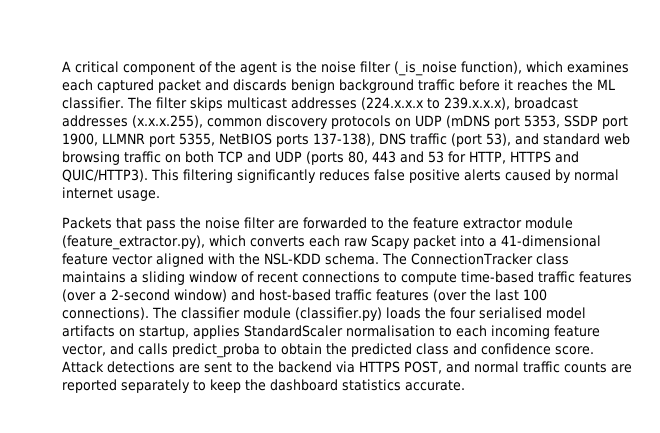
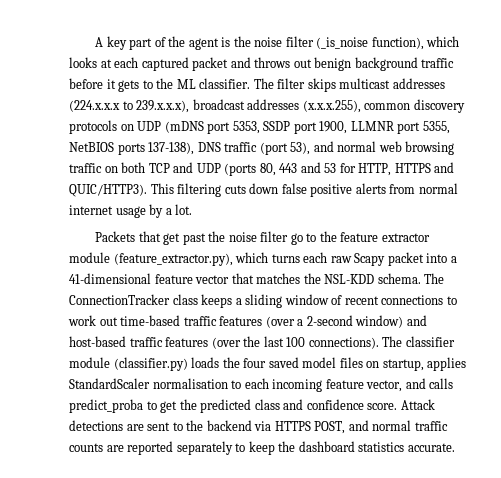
- A critical component of the agent is the noise filter (_is_noise function), which examines each captured packet and discards benign background traffic before it reaches the ML classifier.
+ A key part of the agent is the noise filter (_is_noise function), which looks at each captured packet and throws out benign background traffic before it gets to the ML classifier.
- The filter skips multicast addresses (224.x.x.x to 239.x.x.x), broadcast addresses (x.x.x.255), common discovery protocols on UDP (mDNS port 5353, SSDP port 1900, LLMNR port 5355, NetBIOS ports 137-138), DNS traffic (port 53), and standard web browsing traffic on both TCP and UDP (ports 80, 443 and 53 for HTTP, HTTPS and QUIC/HTTP3).
+ The filter skips multicast addresses (224.x.x.x to 239.x.x.x), broadcast addresses (x.x.x.255), common discovery protocols on UDP (mDNS port 5353, SSDP port 1900, LLMNR port 5355, NetBIOS ports 137-138), DNS traffic (port 53), and normal web browsing traffic on both TCP and UDP (ports 80, 443 and 53 for HTTP, HTTPS and QUIC/HTTP3).
- This filtering significantly reduces false positive alerts caused by normal internet usage.
+ This filtering cuts down false positive alerts from normal internet usage by a lot.
- Packets that pass the noise filter are forwarded to the feature extractor module (feature_extractor.py), which converts each raw Scapy packet into a 41-dimensional feature vector aligned with the NSL-KDD schema.
+ Packets that get past the noise filter go to the feature extractor module (feature_extractor.py), which turns each raw Scapy packet into a 41-dimensional feature vector that matches the NSL-KDD schema.
- The ConnectionTracker class maintains a sliding window of recent connections to compute time-based traffic features (over a 2-second window) and host-based traffic features (over the last 100 connections).
+ The ConnectionTracker class keeps a sliding window of recent connections to work out time-based traffic features (over a 2-second window) and host-based traffic features (over the last 100 connections).
- The classifier module (classifier.py) loads the four serialised model artifacts on startup, applies StandardScaler normalisation to each incoming feature vector, and calls predict_proba to obtain the predicted class and confidence score.
+ The classifier module (classifier.py) loads the four saved model files on startup, applies StandardScaler normalisation to each incoming feature vector, and calls predict_proba to get the predicted class and confidence score.

